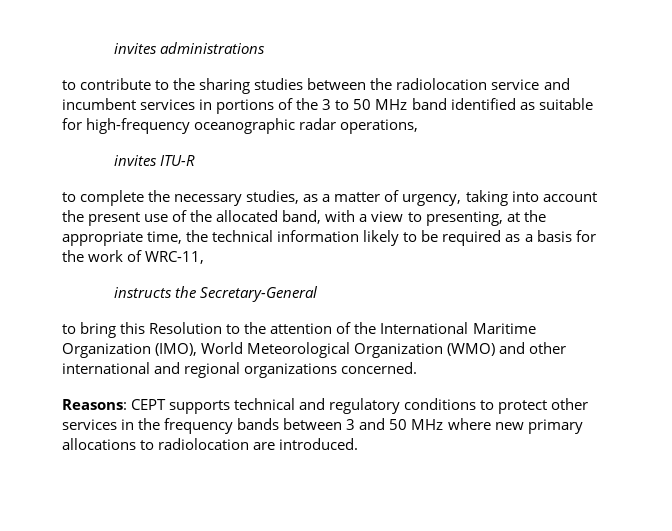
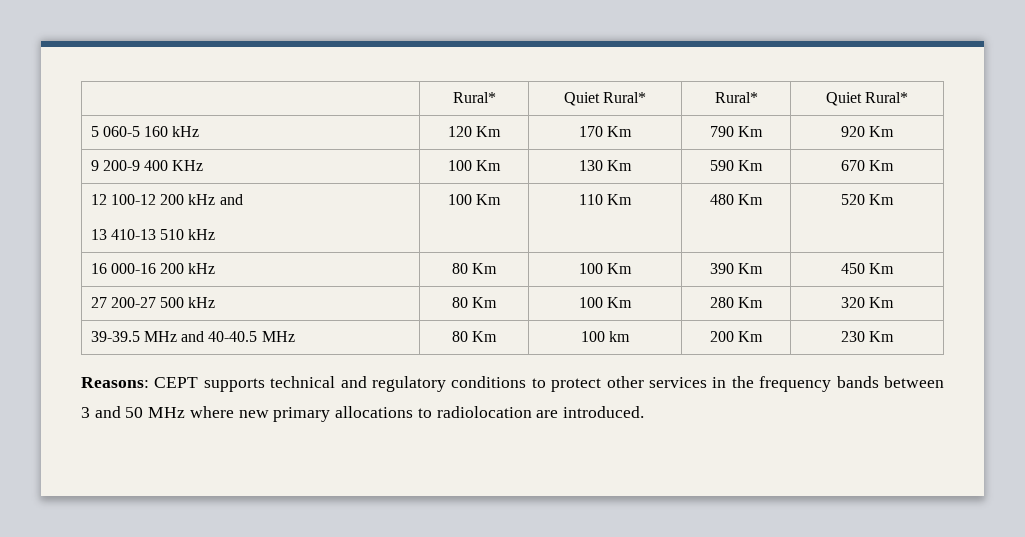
- invites administrations
- to contribute to the sharing studies between the radiolocation service and incumbent services in portions of the 3 to 50 MHz band identified as suitable for high-frequency oceanographic radar operations,
- invites ITU-R
- to complete the necessary studies, as a matter of urgency, taking into account the present use of the allocated band, with a view to presenting, at the appropriate time, the technical information likely to be required as a basis for the work of WRC-11,
- instructs the Secretary-General
- to bring this Resolution to the attention of the International Maritime Organization (IMO), World Meteorological Organization (WMO) and other international and regional organizations concerned.
+ | Rural* | Quiet Rural* | Rural* | Quiet Rural*
+ 5 060-5 160 kHz | 120 Km | 170 Km | 790 Km | 920 Km
+ 9 200-9 400 KHz | 100 Km | 130 Km | 590 Km | 670 Km
+ 12 100-12 200 kHz and
+ 13 410-13 510 kHz | 100 Km | 110 Km | 480 Km | 520 Km
+ 16 000-16 200 kHz | 80 Km | 100 Km | 390 Km | 450 Km
+ 27 200-27 500 kHz | 80 Km | 100 Km | 280 Km | 320 Km
+ 39-39.5 MHz and 40-40.5 MHz | 80 Km | 100 km | 200 Km | 230 Km

